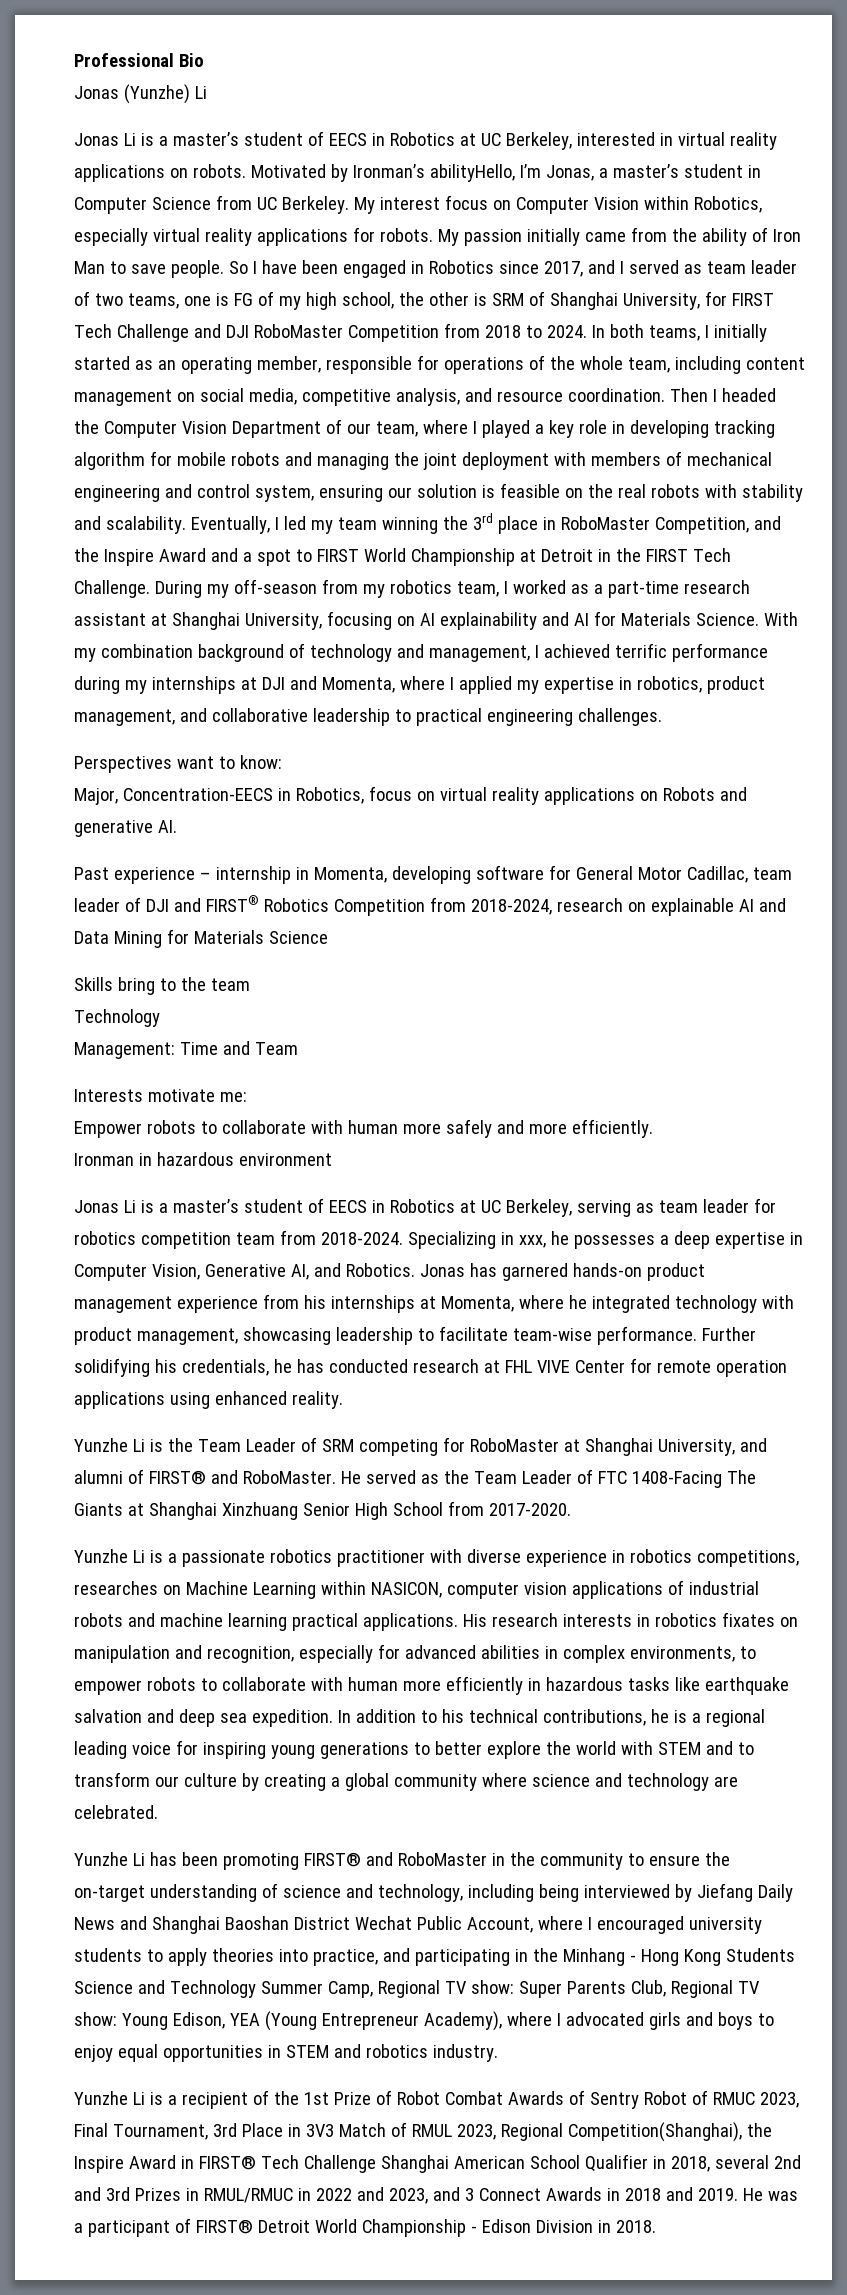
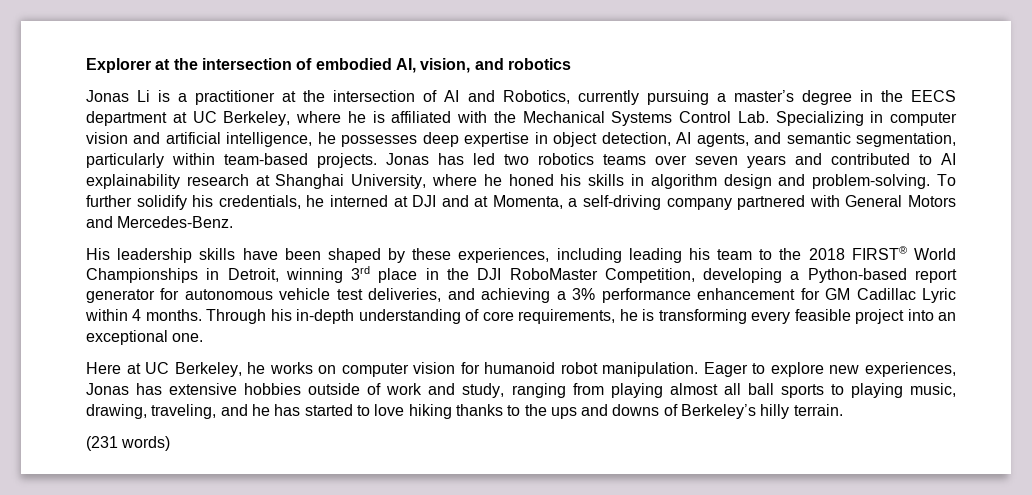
- Professional Bio
- Jonas (Yunzhe) Li
- Jonas Li is a master’s student of EECS in Robotics at UC Berkeley, interested in virtual reality applications on robots. Motivated by Ironman’s abilityHello, I’m Jonas, a master’s student in Computer Science from UC Berkeley. My interest focus on Computer Vision within Robotics, especially virtual reality applications for robots. My passion initially came from the ability of Iron Man to save people. So I have been engaged in Robotics since 2017, and I served as team leader of two teams, one is FG of my high school, the other is SRM of Shanghai University, for FIRST Tech Challenge and DJI RoboMaster Competition from 2018 to 2024. In both teams, I initially started as an operating member, responsible for operations of the whole team, including content management on social media, competitive analysis, and resource coordination. Then I headed the Computer Vision Department of our team, where I played a key role in developing tracking algorithm for mobile robots and managing the joint deployment with members of mechanical engineering and control system, ensuring our solution is feasible on the real robots with stability and scalability. Eventually, I led my team winning the 3rd place in RoboMaster Competition, and the Inspire Award and a spot to FIRST World Championship at Detroit in the FIRST Tech Challenge. During my off-season from my robotics team, I worked as a part-time research assistant at Shanghai University, focusing on AI explainability and AI for Materials Science. With my combination background of technology and management, I achieved terrific performance during my internships at DJI and Momenta, where I applied my expertise in robotics, product management, and collaborative leadership to practical engineering challenges.
- Perspectives want to know:
- Major, Concentration-EECS in Robotics, focus on virtual reality applications on Robots and generative AI.
- Past experience – internship in Momenta, developing software for General Motor Cadillac, team leader of DJI and FIRST® Robotics Competition from 2018-2024, research on explainable AI and Data Mining for Materials Science
- Skills bring to the team
- Technology
- Management: Time and Team
- Interests motivate me:
- Empower robots to collaborate with human more safely and more efficiently.
- Ironman in hazardous environment
- Jonas Li is a master’s student of EECS in Robotics at UC Berkeley, serving as team leader for robotics competition team from 2018-2024. Specializing in xxx, he possesses a deep expertise in Computer Vision, Generative AI, and Robotics. Jonas has garnered hands-on product management experience from his internships at Momenta, where he integrated technology with product management, showcasing leadership to facilitate team-wise performance. Further solidifying his credentials, he has conducted research at FHL VIVE Center for remote operation applications using enhanced reality.
- Yunzhe Li is the Team Leader of SRM competing for RoboMaster at Shanghai University, and alumni of FIRST® and RoboMaster. He served as the Team Leader of FTC 1408-Facing The Giants at Shanghai Xinzhuang Senior High School from 2017-2020.
- Yunzhe Li is a passionate robotics practitioner with diverse experience in robotics competitions, researches on Machine Learning within NASICON, computer vision applications of industrial robots and machine learning practical applications. His research interests in robotics fixates on manipulation and recognition, especially for advanced abilities in complex environments, to empower robots to collaborate with human more efficiently in hazardous tasks like earthquake salvation and deep sea expedition. In addition to his technical contributions, he is a regional leading voice for inspiring young generations to better explore the world with STEM and to transform our culture by creating a global community where science and technology are celebrated.
- Yunzhe Li has been promoting FIRST® and RoboMaster in the community to ensure the on-target understanding of science and technology, including being interviewed by Jiefang Daily News and Shanghai Baoshan District Wechat Public Account, where I encouraged university students to apply theories into practice, and participating in the Minhang - Hong Kong Students Science and Technology Summer Camp, Regional TV show: Super Parents Club, Regional TV show: Young Edison, YEA (Young Entrepreneur Academy), where I advocated girls and boys to enjoy equal opportunities in STEM and robotics industry.
- Yunzhe Li is a recipient of the 1st Prize of Robot Combat Awards of Sentry Robot of RMUC 2023, Final Tournament, 3rd Place in 3V3 Match of RMUL 2023, Regional Competition(Shanghai), the Inspire Award in FIRST® Tech Challenge Shanghai American School Qualifier in 2018, several 2nd and 3rd Prizes in RMUL/RMUC in 2022 and 2023, and 3 Connect Awards in 2018 and 2019. He was a participant of FIRST® Detroit World Championship - Edison Division in 2018.
+ Explorer at the intersection of embodied AI, vision, and robotics
+ Jonas Li is a practitioner at the intersection of AI and Robotics, currently pursuing a master’s degree in the EECS department at UC Berkeley, where he is affiliated with the Mechanical Systems Control Lab. Specializing in computer vision and artificial intelligence, he possesses deep expertise in object detection, AI agents, and semantic segmentation, particularly within team-based projects. Jonas has led two robotics teams over seven years and contributed to AI explainability research at Shanghai University, where he honed his skills in algorithm design and problem-solving. To further solidify his credentials, he interned at DJI and at Momenta, a self-driving company partnered with General Motors and Mercedes-Benz.
+ His leadership skills have been shaped by these experiences, including leading his team to the 2018 FIRST® World Championships in Detroit, winning 3rd place in the DJI RoboMaster Competition, developing a Python-based report generator for autonomous vehicle test deliveries, and achieving a 3% performance enhancement for GM Cadillac Lyric within 4 months. Through his in-depth understanding of core requirements, he is transforming every feasible project into an exceptional one.
+ Here at UC Berkeley, he works on computer vision for humanoid robot manipulation. Eager to explore new experiences, Jonas has extensive hobbies outside of work and study, ranging from playing almost all ball sports to playing music, drawing, traveling, and he has started to love hiking thanks to the ups and downs of Berkeley’s hilly terrain.
+ (231 words)

